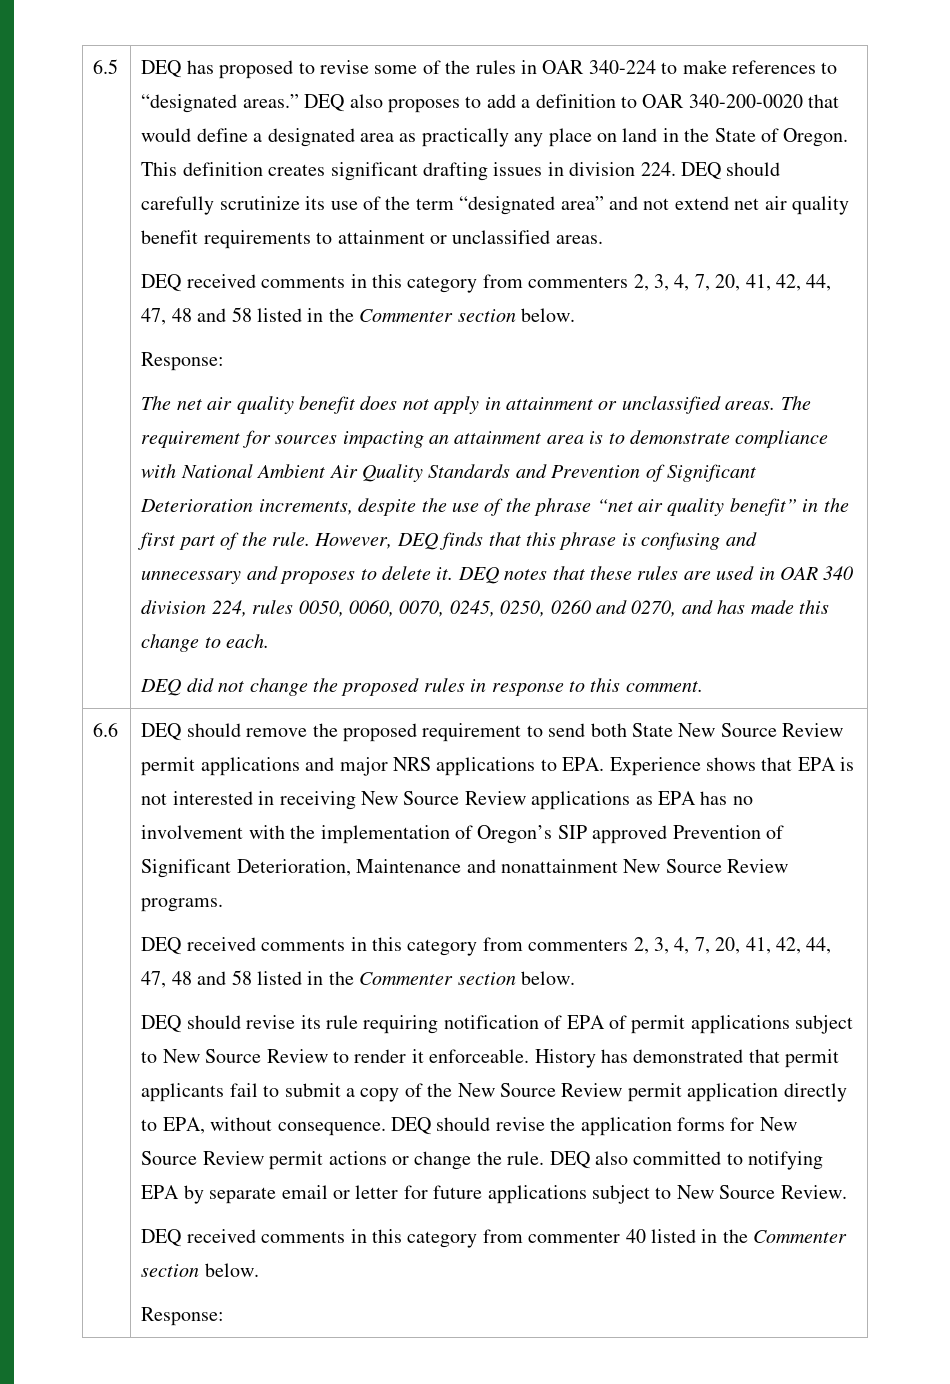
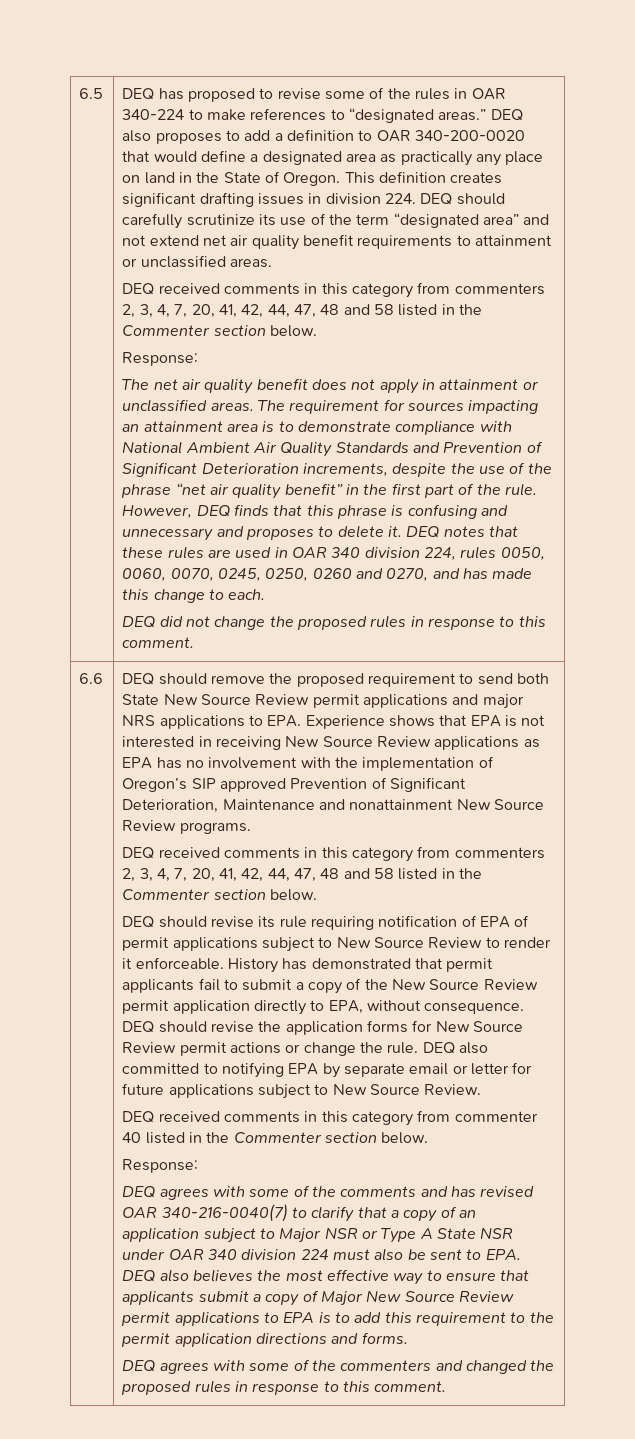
+ DEQ agrees with some of the comments and has revised OAR 340-216-0040(7) to clarify that a copy of an application subject to Major NSR or Type A State NSR under OAR 340 division 224 must also be sent to EPA. DEQ also believes the most effective way to ensure that applicants submit a copy of Major New Source Review permit applications to EPA is to add this requirement to the permit application directions and forms.
+ DEQ agrees with some of the commenters and changed the proposed rules in response to this comment.

